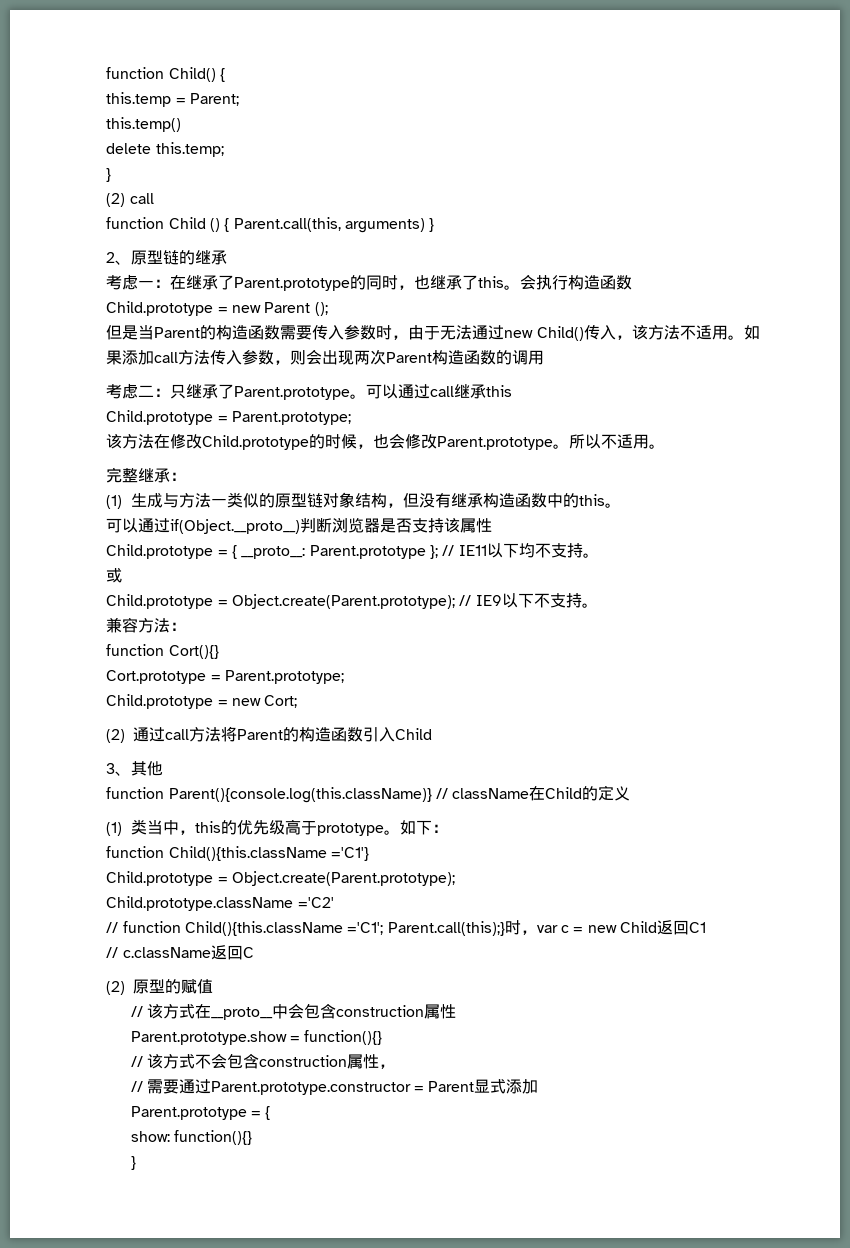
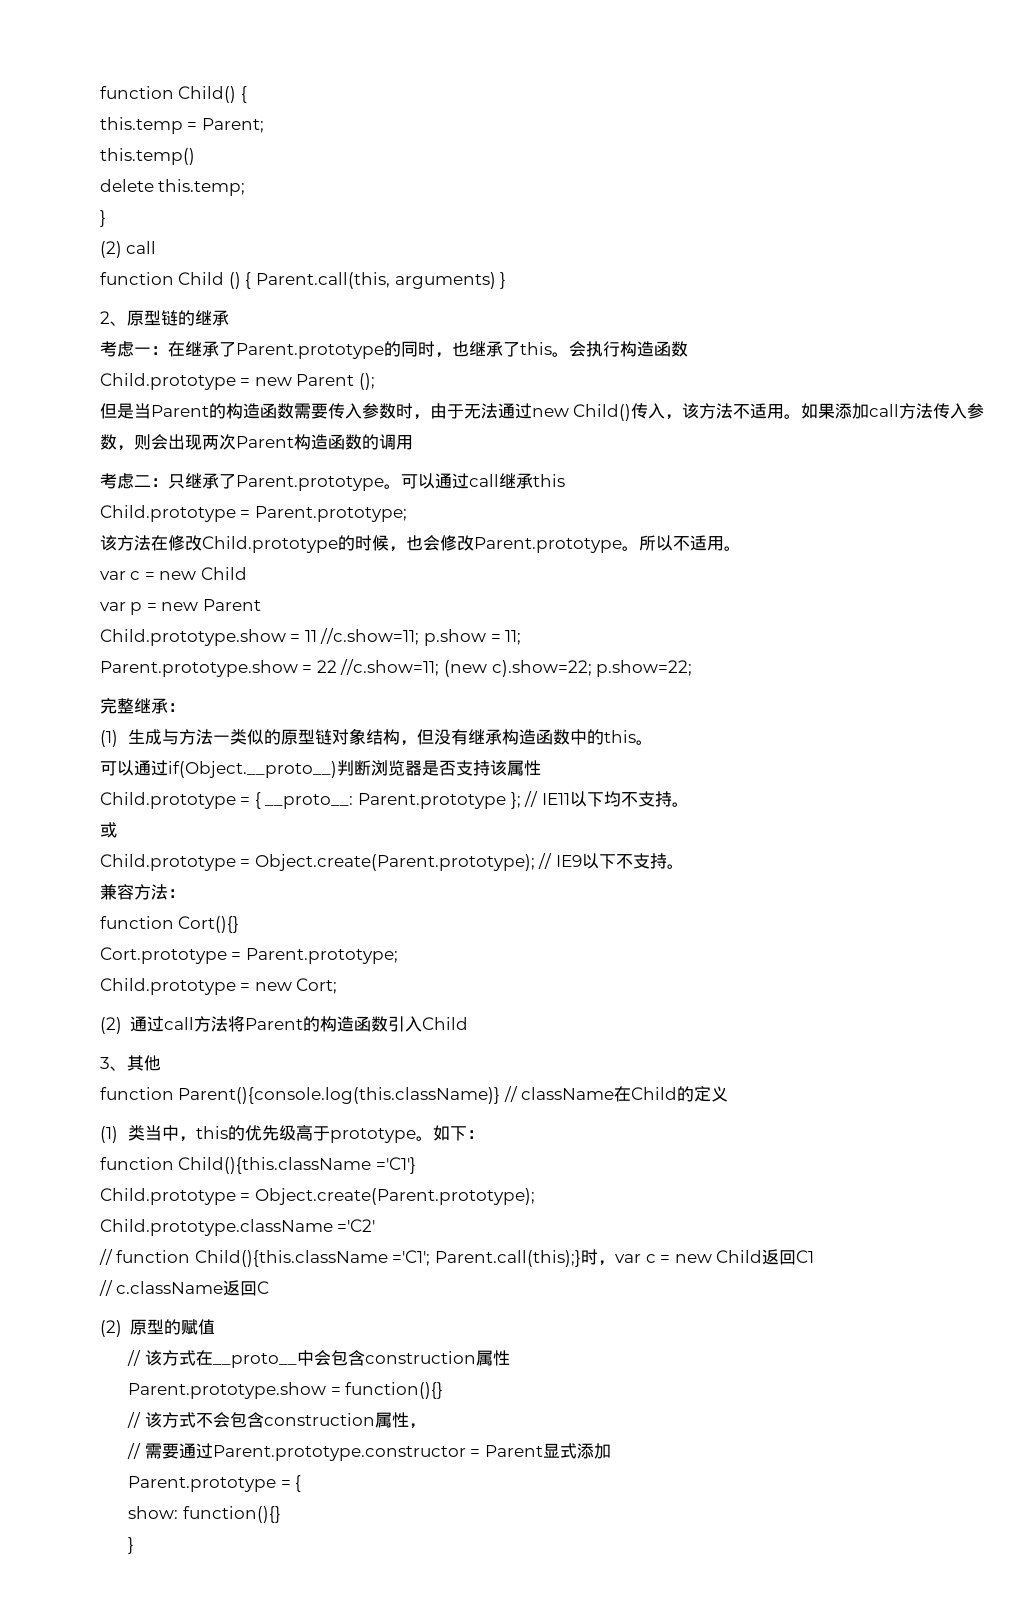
  所以不适用。
+ var c = new Child
+ var p = new Parent
+ Child.prototype.show = 11 //c.show=11; p.show = 11;
+ Parent.prototype.show = 22 //c.show=11; (new c).show=22; p.show=22;

